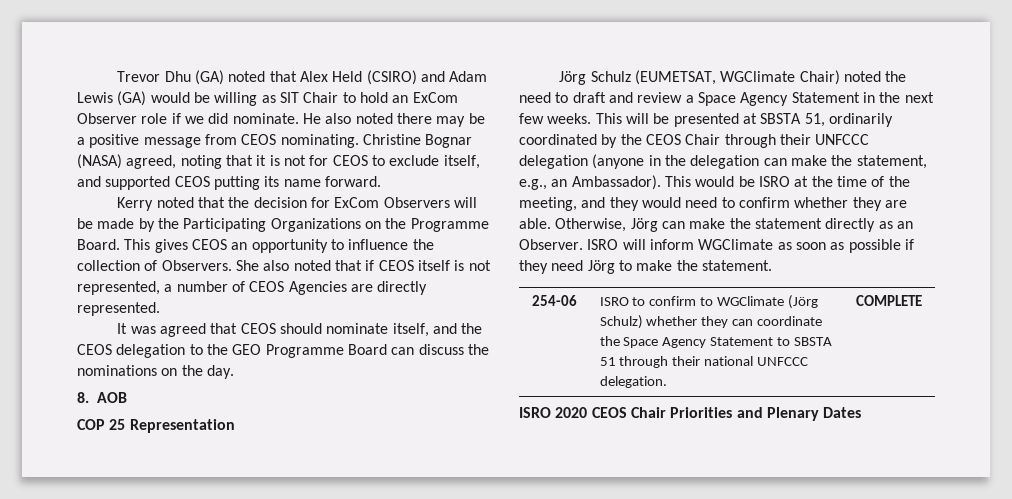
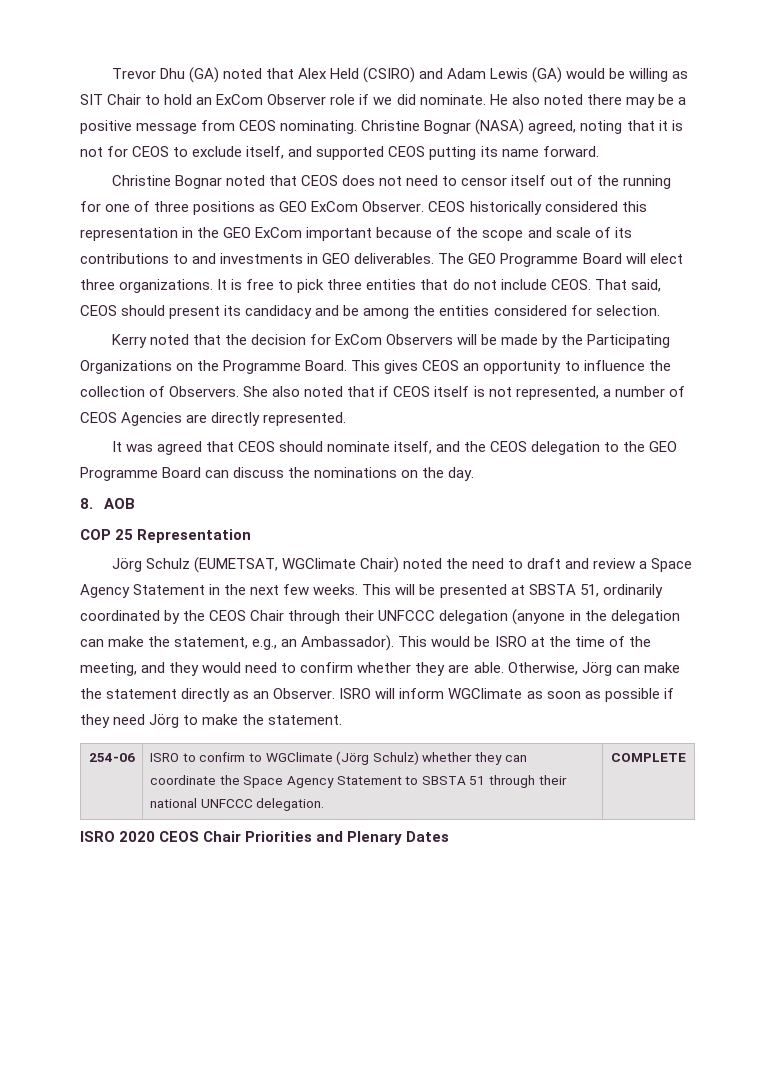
+ Christine Bognar noted that CEOS does not need to censor itself out of the running for one of three positions as GEO ExCom Observer. CEOS historically considered this representation in the GEO ExCom important because of the scope and scale of its contributions to and investments in GEO deliverables. The GEO Programme Board will elect three organizations. It is free to pick three entities that do not include CEOS. That said, CEOS should present its candidacy and be among the entities considered for selection.

